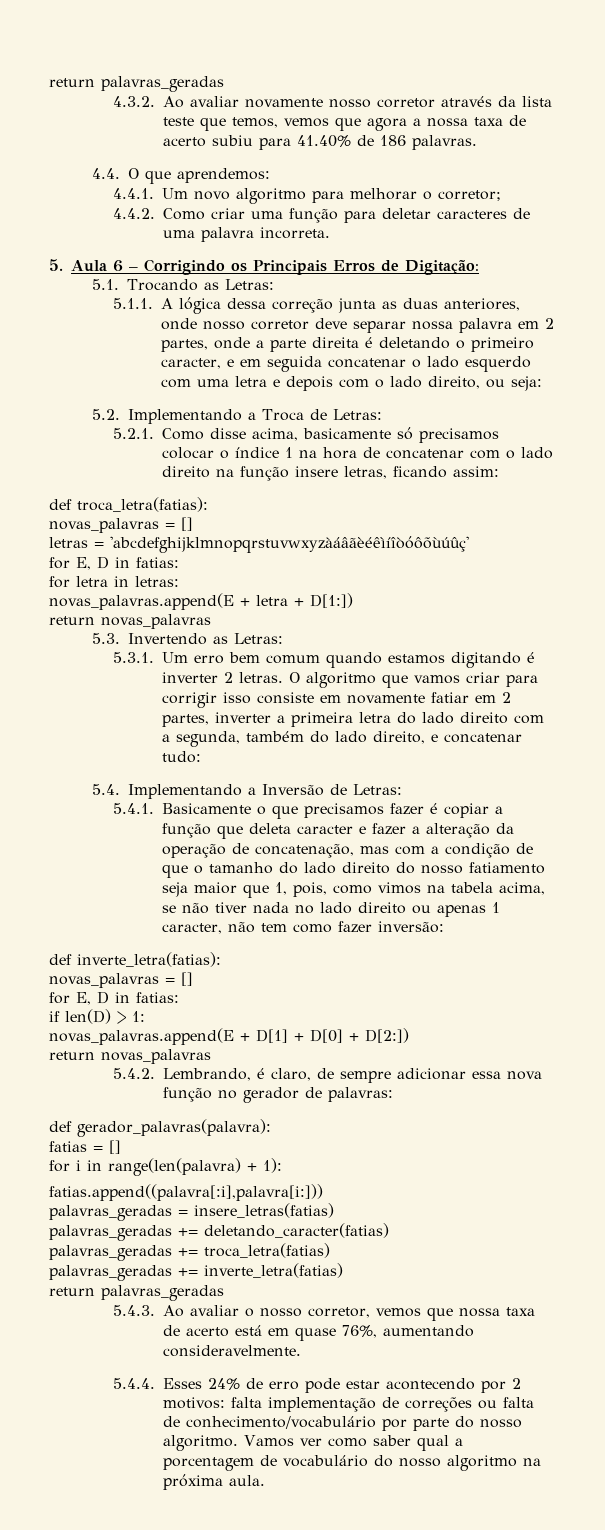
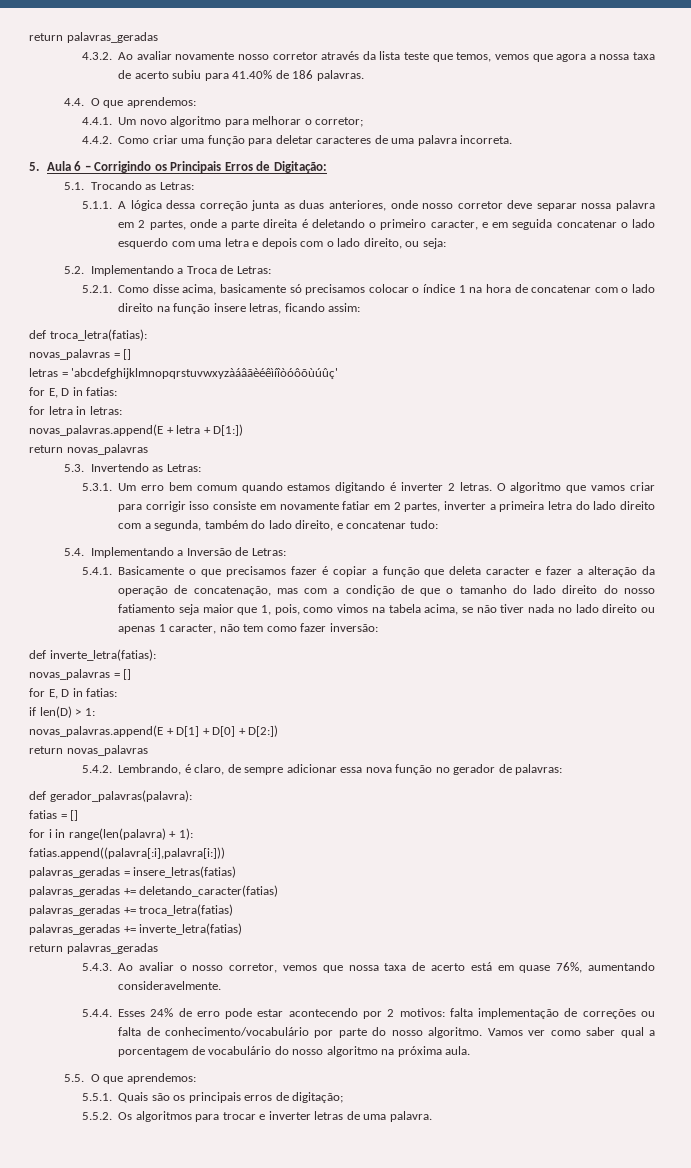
+ 5.5. O que aprendemos:
+ 5.5.1. Quais são os principais erros de digitação;
+ 5.5.2. Os algoritmos para trocar e inverter letras de uma palavra.

